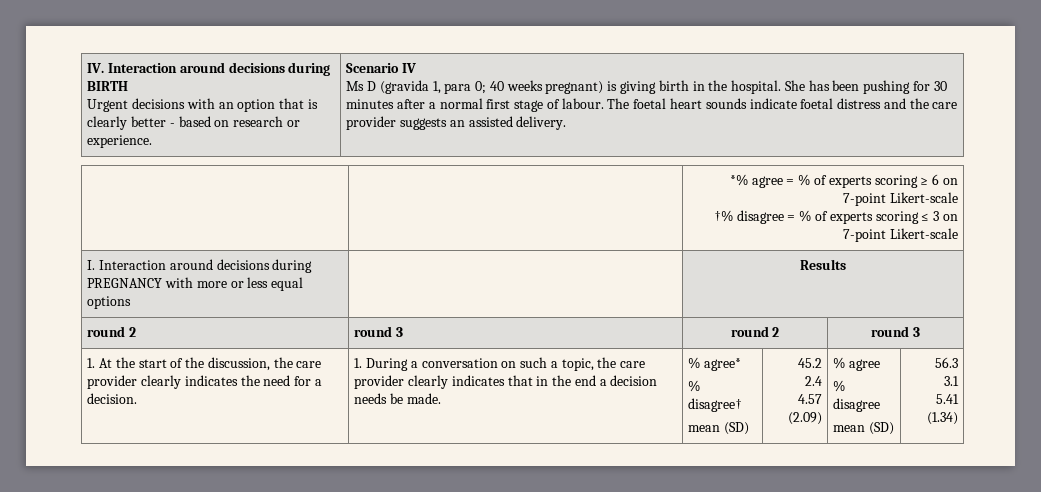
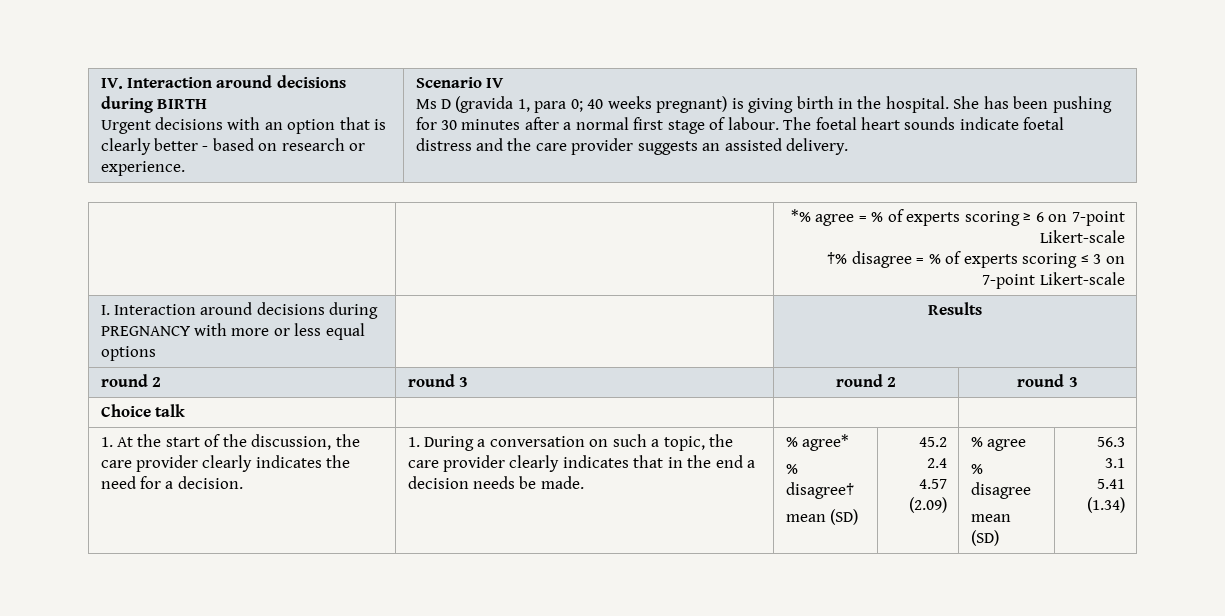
+ Choice talk | | |

